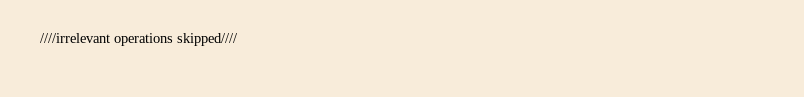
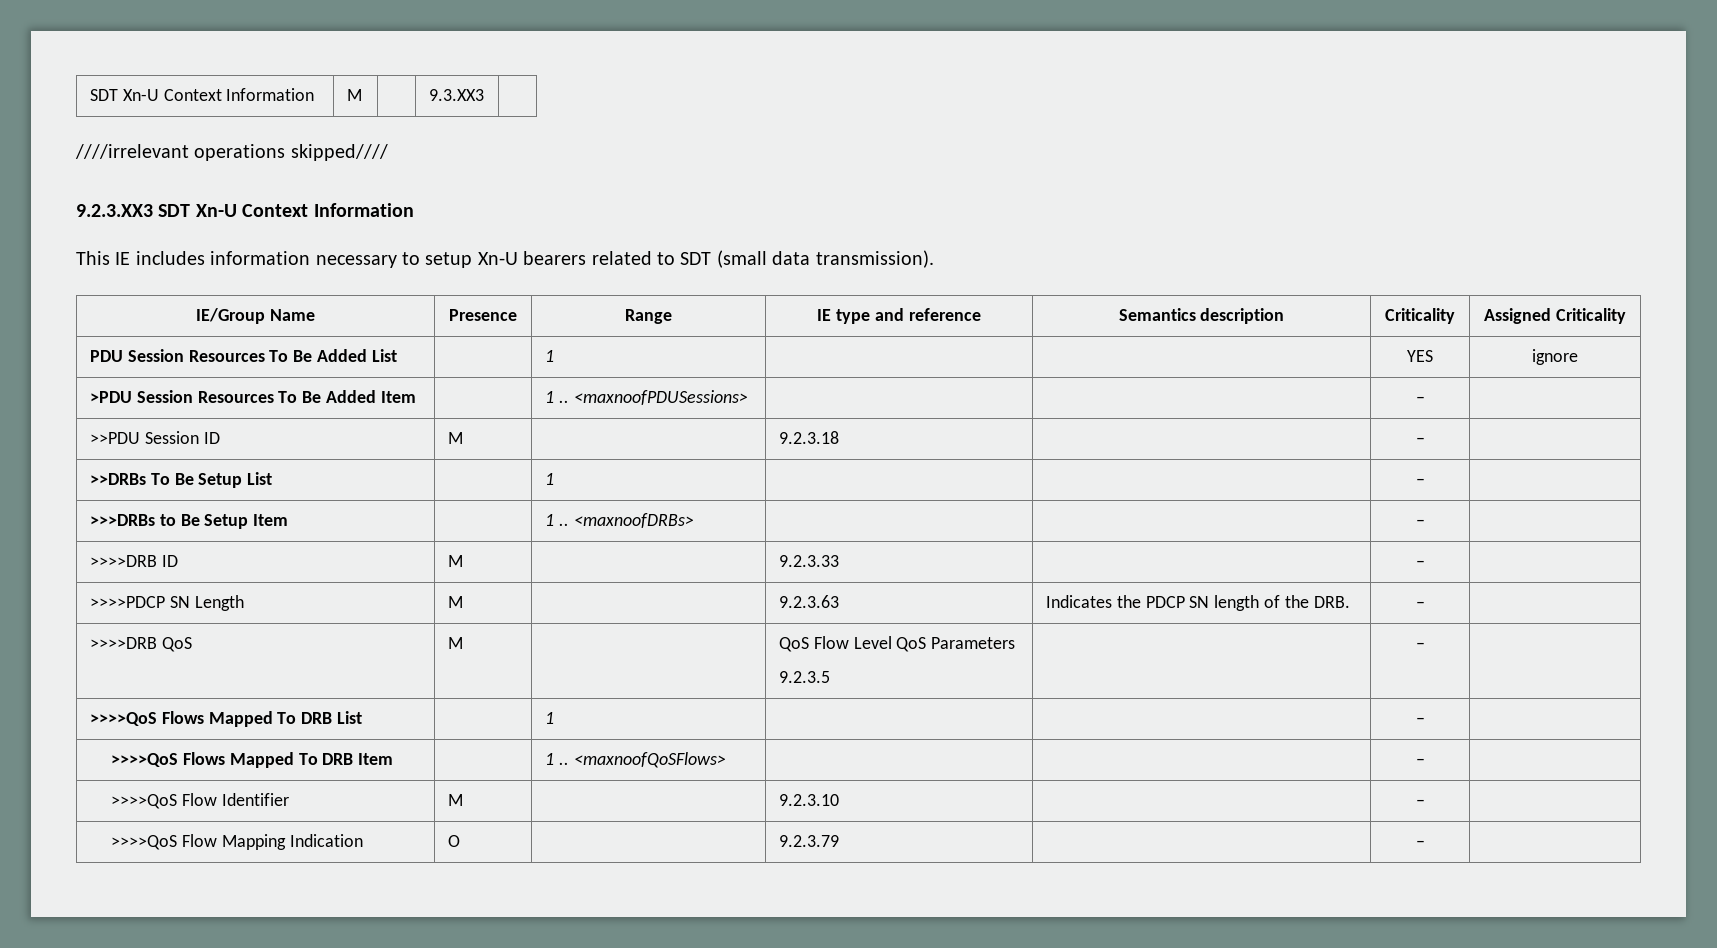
+ SDT Xn-U Context Information | M | | 9.3.XX3 |
  ////irrelevant operations skipped////
+ 9.2.3.XX3 SDT Xn-U Context Information
+ This IE includes information necessary to setup Xn-U bearers related to SDT (small data transmission).
+ IE/Group Name | Presence | Range | IE type and reference | Semantics description | Criticality | Assigned Criticality
+ PDU Session Resources To Be Added List | | 1 | | | YES | ignore
+ >PDU Session Resources To Be Added Item | | 1 .. <maxnoofPDUSessions> | | | – |
+ >>PDU Session ID | M | | 9.2.3.18 | | – |
+ >>DRBs To Be Setup List | | 1 | | | – |
+ >>>DRBs to Be Setup Item | | 1 .. <maxnoofDRBs> | | | – |
+ >>>>DRB ID | M | | 9.2.3.33 | | – |
+ >>>>PDCP SN Length | M | | 9.2.3.63 | Indicates the PDCP SN length of the DRB. | – |
+ >>>>DRB QoS | M | | QoS Flow Level QoS Parameters
+ 9.2.3.5 | | – |
+ >>>>QoS Flows Mapped To DRB List | | 1 | | | – |
+ >>>>QoS Flows Mapped To DRB Item | | 1 .. <maxnoofQoSFlows> | | | – |
+ >>>>QoS Flow Identifier | M | | 9.2.3.10 | | – |
+ >>>>QoS Flow Mapping Indication | O | | 9.2.3.79 | | – |

